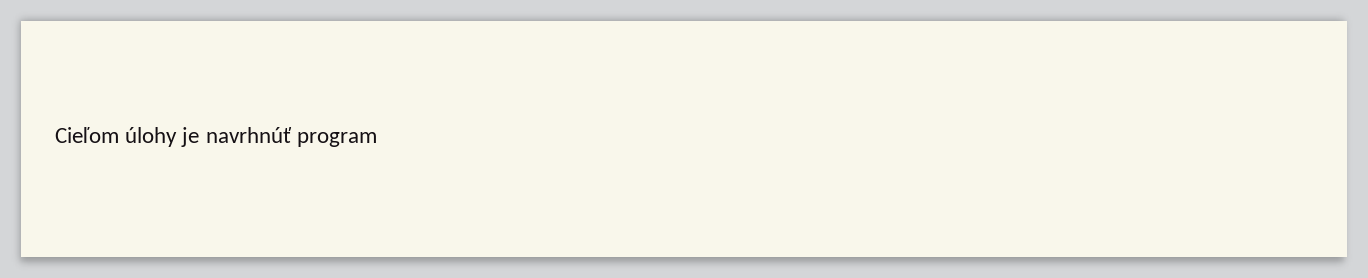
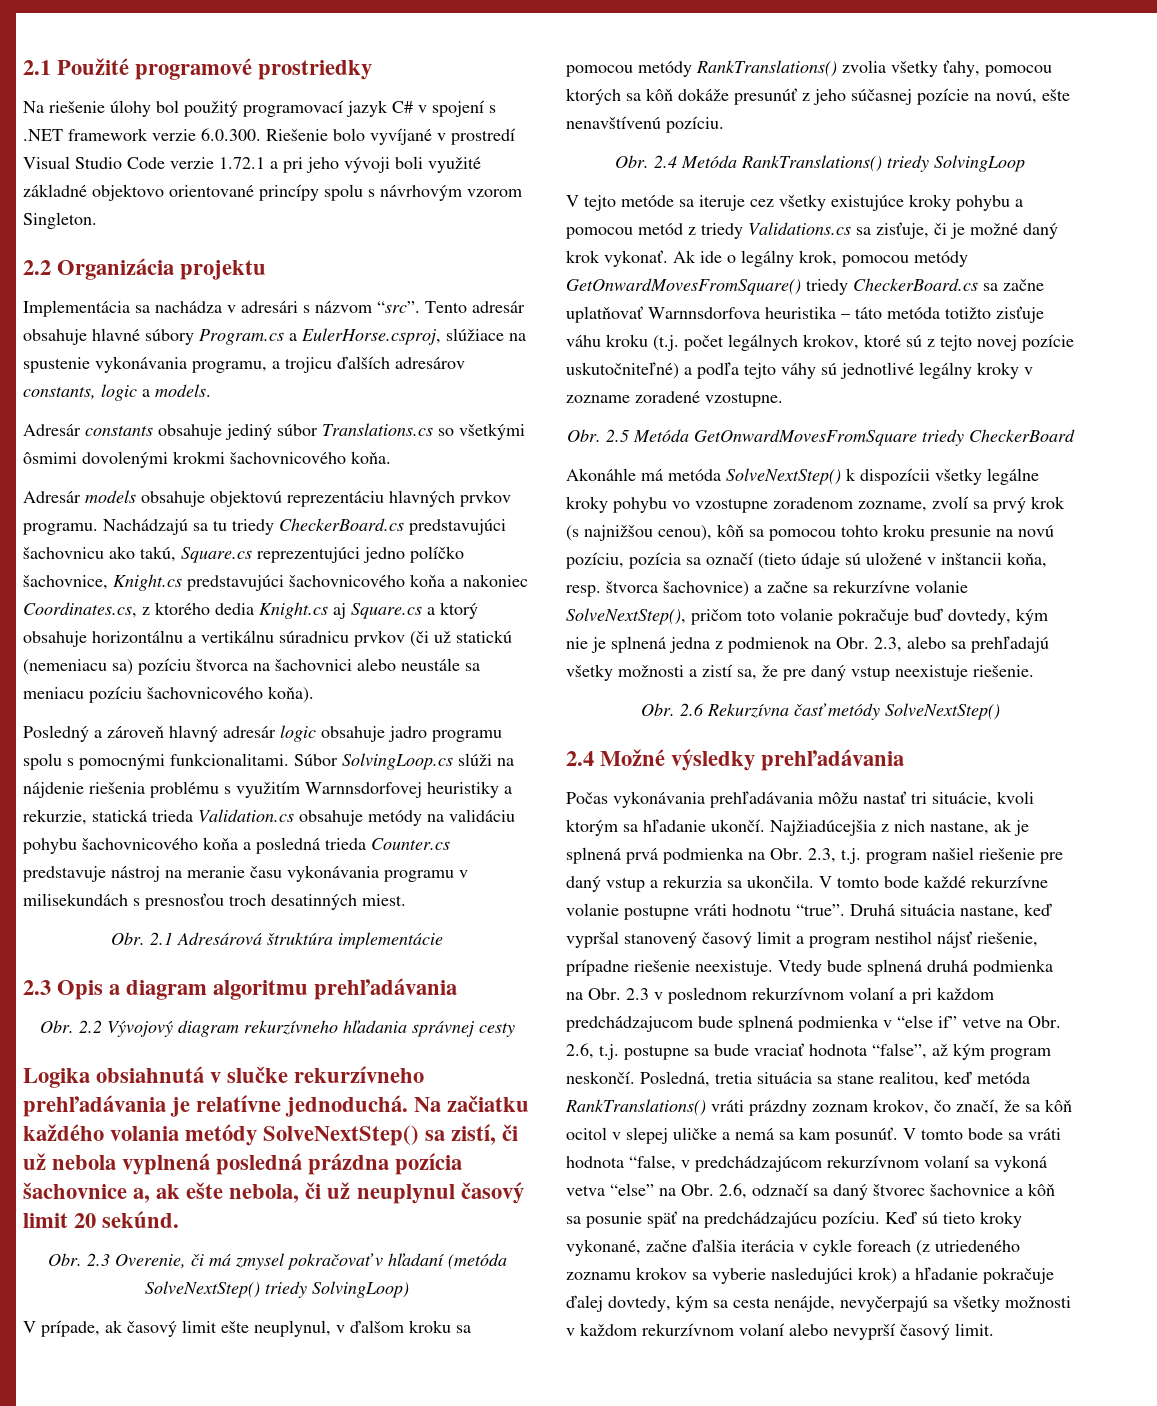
- Cieľom úlohy je navrhnúť program
+ 2.1 Použité programové prostriedky
+ Na riešenie úlohy bol použitý programovací jazyk C# v spojení s .NET framework verzie 6.0.300. Riešenie bolo vyvíjané v prostredí Visual Studio Code verzie 1.72.1 a pri jeho vývoji boli využité základné objektovo orientované princípy spolu s návrhovým vzorom Singleton.
+ 2.2 Organizácia projektu
+ Implementácia sa nachádza v adresári s názvom “src”. Tento adresár obsahuje hlavné súbory Program.cs a EulerHorse.csproj, slúžiace na spustenie vykonávania programu, a trojicu ďalších adresárov constants, logic a models.
+ Adresár constants obsahuje jediný súbor Translations.cs so všetkými ôsmimi dovolenými krokmi šachovnicového koňa.
+ Adresár models obsahuje objektovú reprezentáciu hlavných prvkov programu. Nachádzajú sa tu triedy CheckerBoard.cs predstavujúci šachovnicu ako takú, Square.cs reprezentujúci jedno políčko šachovnice, Knight.cs predstavujúci šachovnicového koňa a nakoniec Coordinates.cs, z ktorého dedia Knight.cs aj Square.cs a ktorý obsahuje horizontálnu a vertikálnu súradnicu prvkov (či už statickú (nemeniacu sa) pozíciu štvorca na šachovnici alebo neustále sa meniacu pozíciu šachovnicového koňa).
+ Posledný a zároveň hlavný adresár logic obsahuje jadro programu spolu s pomocnými funkcionalitami. Súbor SolvingLoop.cs slúži na nájdenie riešenia problému s využitím Warnnsdorfovej heuristiky a rekurzie, statická trieda Validation.cs obsahuje metódy na validáciu pohybu šachovnicového koňa a posledná trieda Counter.cs predstavuje nástroj na meranie času vykonávania programu v milisekundách s presnosťou troch desatinných miest.
+ Obr. 2.1 Adresárová štruktúra implementácie
+ 2.3 Opis a diagram algoritmu prehľadávania
+ Obr. 2.2 Vývojový diagram rekurzívneho hľadania správnej cesty
+ Logika obsiahnutá v slučke rekurzívneho prehľadávania je relatívne jednoduchá. Na začiatku každého volania metódy SolveNextStep() sa zistí, či už nebola vyplnená posledná prázdna pozícia šachovnice a, ak ešte nebola, či už neuplynul časový limit 20 sekúnd.
+ Obr. 2.3 Overenie, či má zmysel pokračovať v hľadaní (metóda SolveNextStep() triedy SolvingLoop)
+ V prípade, ak časový limit ešte neuplynul, v ďalšom kroku sa pomocou metódy RankTranslations() zvolia všetky ťahy, pomocou ktorých sa kôň dokáže presunúť z jeho súčasnej pozície na novú, ešte nenavštívenú pozíciu.
+ Obr. 2.4 Metóda RankTranslations() triedy SolvingLoop
+ V tejto metóde sa iteruje cez všetky existujúce kroky pohybu a pomocou metód z triedy Validations.cs sa zisťuje, či je možné daný krok vykonať. Ak ide o legálny krok, pomocou metódy GetOnwardMovesFromSquare() triedy CheckerBoard.cs sa začne uplatňovať Warnnsdorfova heuristika – táto metóda totižto zisťuje váhu kroku (t.j. počet legálnych krokov, ktoré sú z tejto novej pozície uskutočniteľné) a podľa tejto váhy sú jednotlivé legálny kroky v zozname zoradené vzostupne.
+ Obr. 2.5 Metóda GetOnwardMovesFromSquare triedy CheckerBoard
+ Akonáhle má metóda SolveNextStep() k dispozícii všetky legálne kroky pohybu vo vzostupne zoradenom zozname, zvolí sa prvý krok (s najnižšou cenou), kôň sa pomocou tohto kroku presunie na novú pozíciu, pozícia sa označí (tieto údaje sú uložené v inštancii koňa, resp. štvorca šachovnice) a začne sa rekurzívne volanie SolveNextStep(), pričom toto volanie pokračuje buď dovtedy, kým nie je splnená jedna z podmienok na Obr. 2.3, alebo sa prehľadajú všetky možnosti a zistí sa, že pre daný vstup neexistuje riešenie.
+ Obr. 2.6 Rekurzívna časť metódy SolveNextStep()
+ 2.4 Možné výsledky prehľadávania
+ Počas vykonávania prehľadávania môžu nastať tri situácie, kvoli ktorým sa hľadanie ukončí. Najžiadúcejšia z nich nastane, ak je splnená prvá podmienka na Obr. 2.3, t.j. program našiel riešenie pre daný vstup a rekurzia sa ukončila. V tomto bode každé rekurzívne volanie postupne vráti hodnotu “true”. Druhá situácia nastane, keď vypršal stanovený časový limit a program nestihol nájsť riešenie, prípadne riešenie neexistuje. Vtedy bude splnená druhá podmienka na Obr. 2.3 v poslednom rekurzívnom volaní a pri každom predchádzajucom bude splnená podmienka v “else if” vetve na Obr. 2.6, t.j. postupne sa bude vraciať hodnota “false”, až kým program neskončí. Posledná, tretia situácia sa stane realitou, keď metóda RankTranslations() vráti prázdny zoznam krokov, čo značí, že sa kôň ocitol v slepej uličke a nemá sa kam posunúť. V tomto bode sa vráti hodnota “false, v predchádzajúcom rekurzívnom volaní sa vykoná vetva “else” na Obr. 2.6, odznačí sa daný štvorec šachovnice a kôň sa posunie späť na predchádzajúcu pozíciu. Keď sú tieto kroky vykonané, začne ďalšia iterácia v cykle foreach (z utriedeného zoznamu krokov sa vyberie nasledujúci krok) a hľadanie pokračuje ďalej dovtedy, kým sa cesta nenájde, nevyčerpajú sa všetky možnosti v každom rekurzívnom volaní alebo nevyprší časový limit.

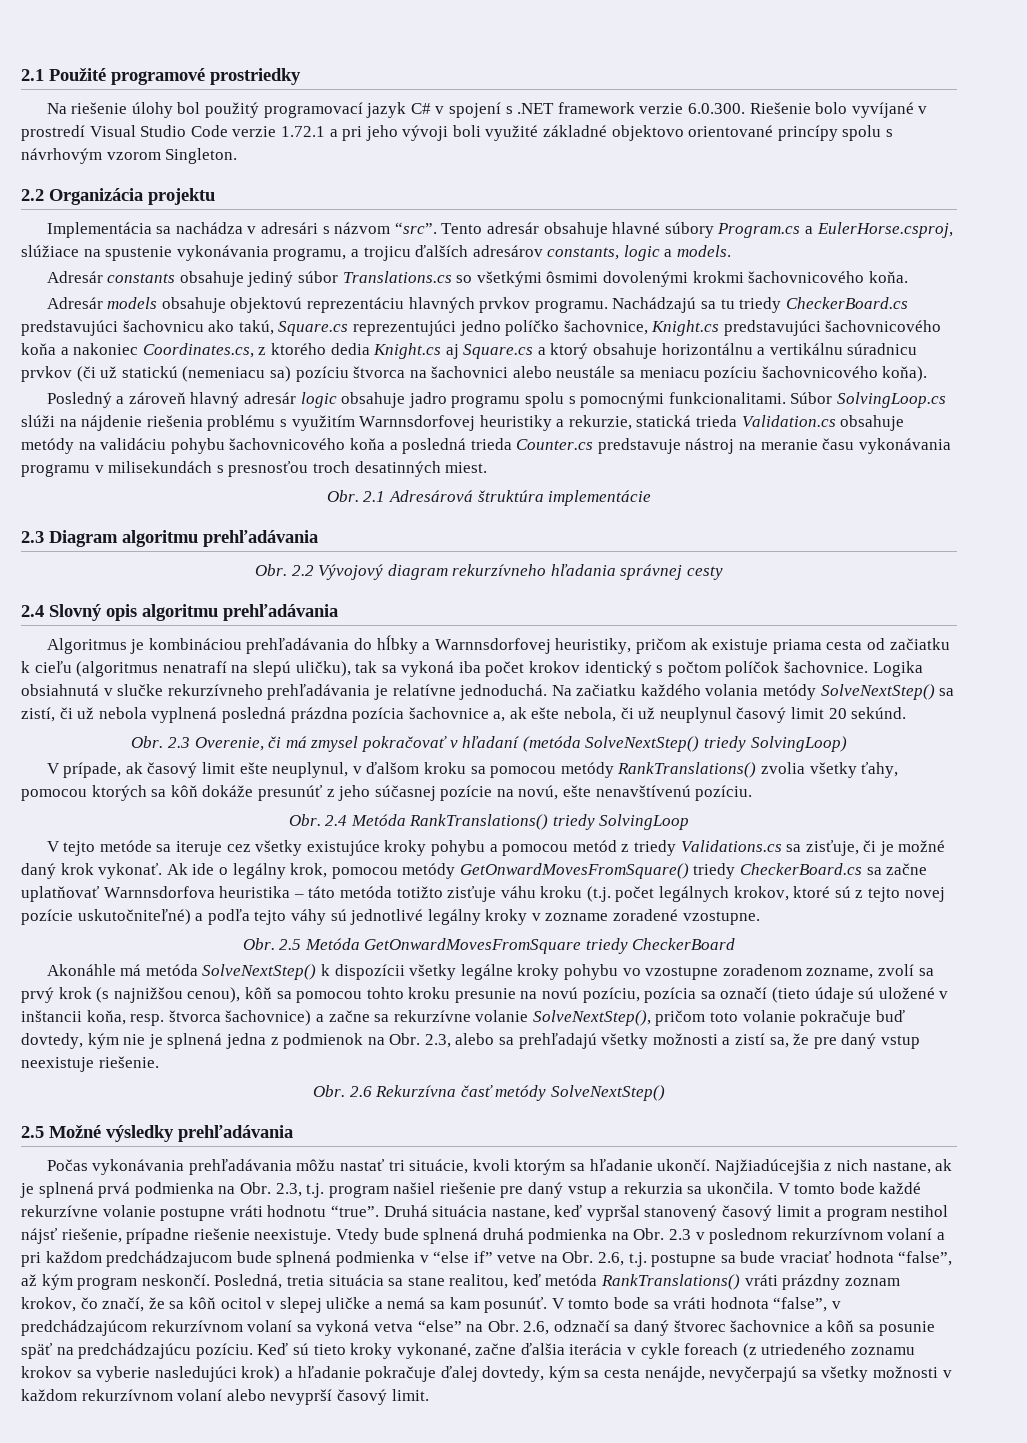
- 2.3 Opis a diagram algoritmu prehľadávania
+ 2.3 Diagram algoritmu prehľadávania
+ 2.4 Slovný opis algoritmu prehľadávania
+ Algoritmus je kombináciou prehľadávania do hĺbky a Warnnsdorfovej heuristiky, pričom ak existuje priama cesta od začiatku k cieľu (algoritmus nenatrafí na slepú uličku), tak sa vykoná iba počet krokov identický s počtom políčok šachovnice.
- 2.4 Možné výsledky prehľadávania
+ 2.5 Možné výsledky prehľadávania
- V tomto bode sa vráti hodnota “false, v predchádzajúcom rekurzívnom volaní sa vykoná vetva “else” na Obr. 2.6, odznačí sa daný štvorec šachovnice a kôň sa posunie späť na predchádzajúcu pozíciu.
+ V tomto bode sa vráti hodnota “false”, v predchádzajúcom rekurzívnom volaní sa vykoná vetva “else” na Obr. 2.6, odznačí sa daný štvorec šachovnice a kôň sa posunie späť na predchádzajúcu pozíciu.

